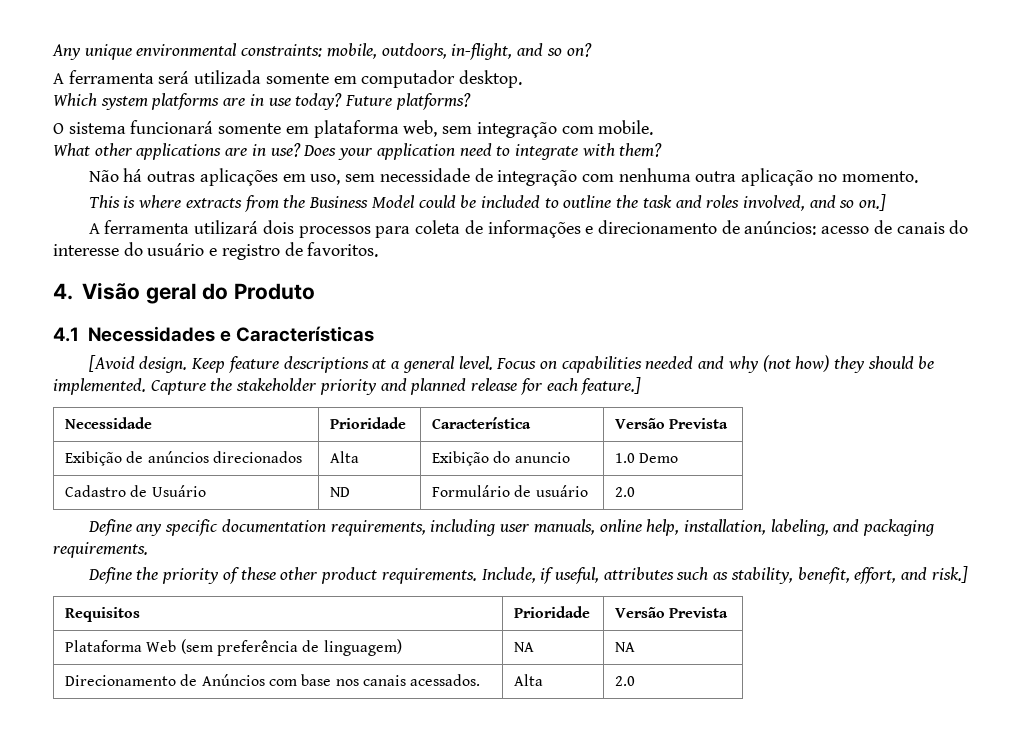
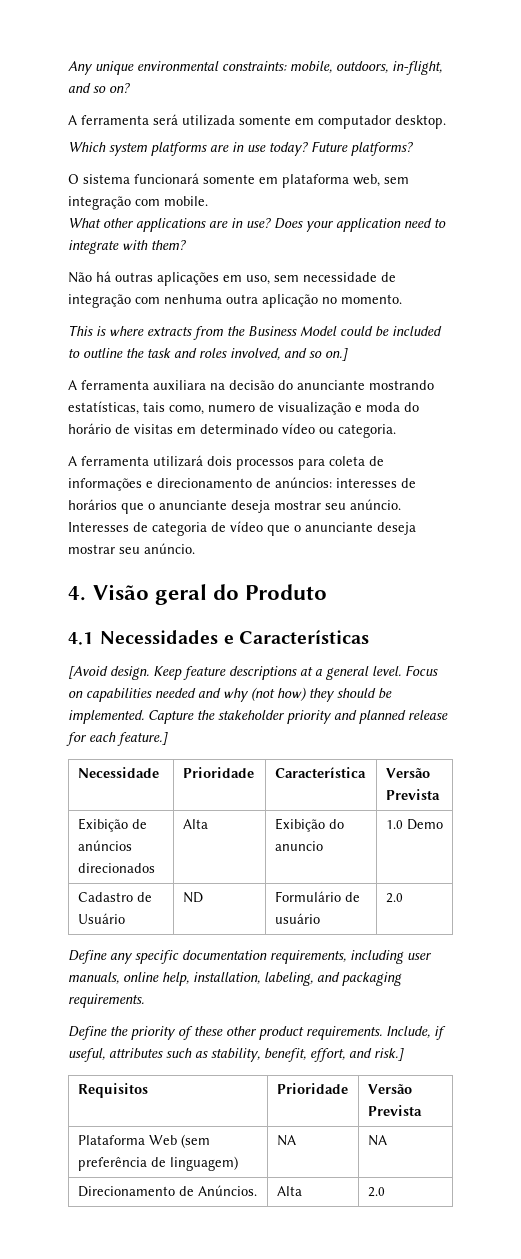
+ A ferramenta auxiliara na decisão do anunciante mostrando estatísticas, tais como, numero de visualização e moda do horário de visitas em determinado vídeo ou categoria.
- A ferramenta utilizará dois processos para coleta de informações e direcionamento de anúncios: acesso de canais do interesse do usuário e registro de favoritos.
+ A ferramenta utilizará dois processos para coleta de informações e direcionamento de anúncios: interesses de horários que o anunciante deseja mostrar seu anúncio. Interesses de categoria de vídeo que o anunciante deseja mostrar seu anúncio.
- Direcionamento de Anúncios com base nos canais acessados. | Alta | 2.0
+ Direcionamento de Anúncios. | Alta | 2.0

